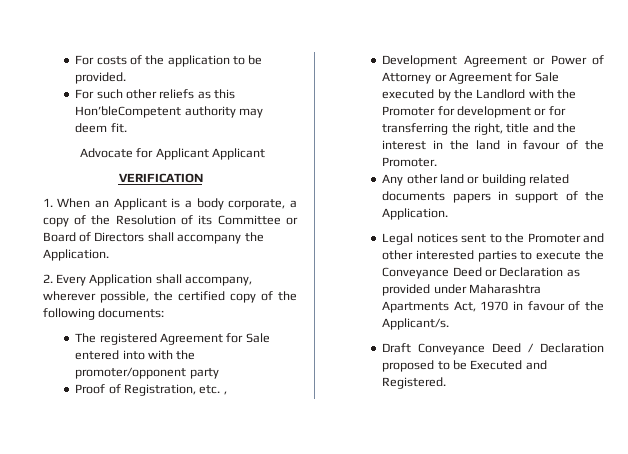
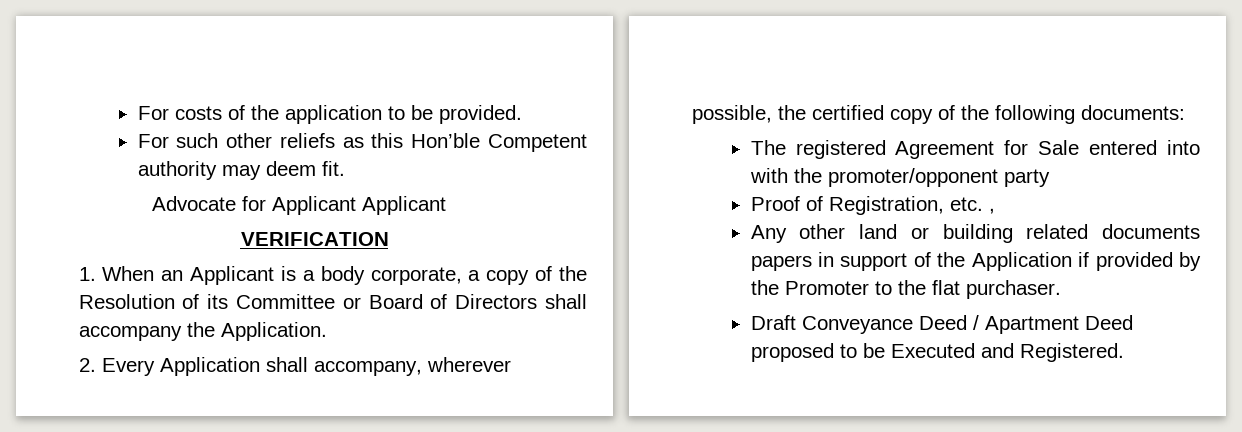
- For such other reliefs as this Hon’bleCompetent authority may deem fit.
+ For such other reliefs as this Hon’ble Competent authority may deem fit.
- Development Agreement or Power of Attorney or Agreement for Sale executed by the Landlord with the Promoter for development or for transferring the right, title and the interest in the land in favour of the Promoter.
- Any other land or building related documents papers in support of the Application.
- Legal notices sent to the Promoter and other interested parties to execute the Conveyance Deed or Declaration as provided under Maharashtra Apartments Act, 1970 in favour of the Applicant/s.
+ Any other land or building related documents papers in support of the Application if provided by the Promoter to the flat purchaser.
- Draft Conveyance Deed / Declaration proposed to be Executed and Registered.
+ Draft Conveyance Deed / Apartment Deed proposed to be Executed and Registered.

